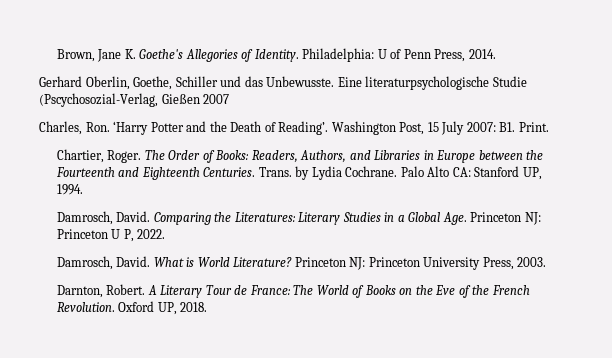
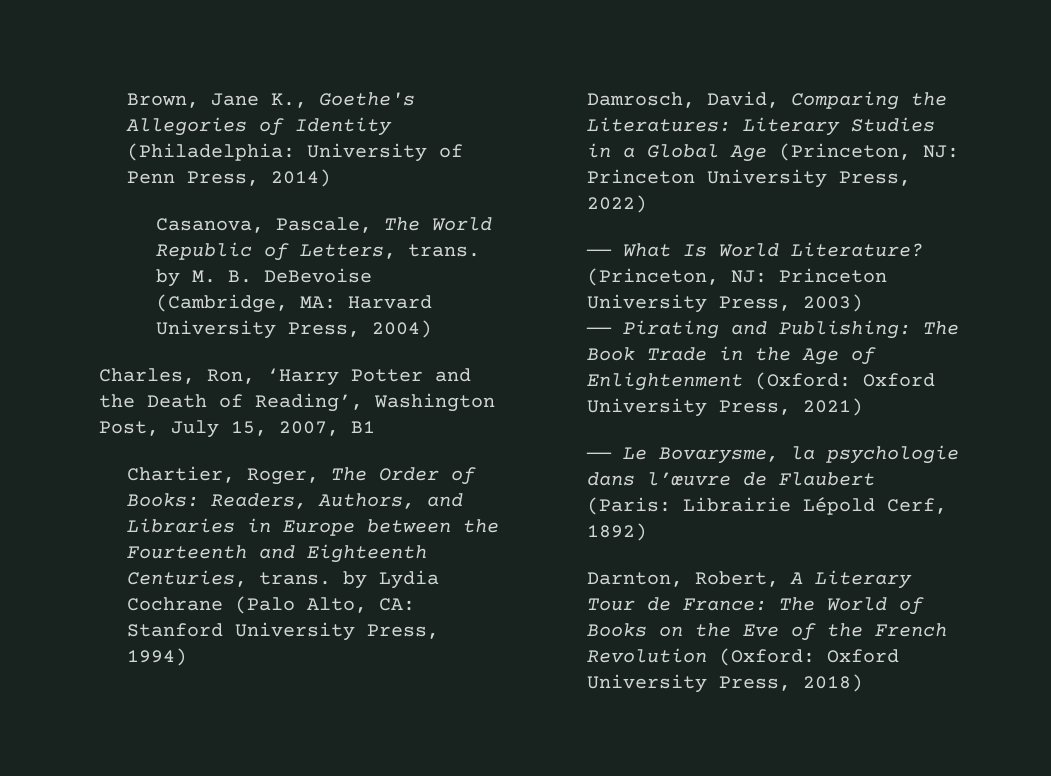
- Brown, Jane K. Goethe's Allegories of Identity. Philadelphia: U of Penn Press, 2014.
- Gerhard Oberlin, Goethe, Schiller und das Unbewusste. Eine literaturpsychologische Studie (Pscychosozial-Verlag, Gießen 2007
+ Brown, Jane K., Goethe's Allegories of Identity (Philadelphia: University of Penn Press, 2014)
+ Casanova, Pascale, The World Republic of Letters, trans. by M. B. DeBevoise (Cambridge, MA: Harvard University Press, 2004)
- Charles, Ron. ‘Harry Potter and the Death of Reading’. Washington Post, 15 July 2007: B1. Print.
+ Charles, Ron, ‘Harry Potter and the Death of Reading’, Washington Post, July 15, 2007, B1
- Chartier, Roger. The Order of Books: Readers, Authors, and Libraries in Europe between the Fourteenth and Eighteenth Centuries. Trans. by Lydia Cochrane. Palo Alto CA: Stanford UP, 1994.
- Damrosch, David. Comparing the Literatures: Literary Studies in a Global Age. Princeton NJ: Princeton U P, 2022.
- Damrosch, David. What is World Literature? Princeton NJ: Princeton University Press, 2003.
+ Chartier, Roger, The Order of Books: Readers, Authors, and Libraries in Europe between the Fourteenth and Eighteenth Centuries, trans. by Lydia Cochrane (Palo Alto, CA: Stanford University Press, 1994)
+ Damrosch, David, Comparing the Literatures: Literary Studies in a Global Age (Princeton, NJ: Princeton University Press, 2022)
+ —— What Is World Literature? (Princeton, NJ: Princeton University Press, 2003)
+ —— Pirating and Publishing: The Book Trade in the Age of Enlightenment (Oxford: Oxford University Press, 2021)
+ —— Le Bovarysme, la psychologie dans l’œuvre de Flaubert (Paris: Librairie Lépold Cerf, 1892)
- Darnton, Robert. A Literary Tour de France: The World of Books on the Eve of the French Revolution. Oxford UP, 2018.
+ Darnton, Robert, A Literary Tour de France: The World of Books on the Eve of the French Revolution (Oxford: Oxford University Press, 2018)

